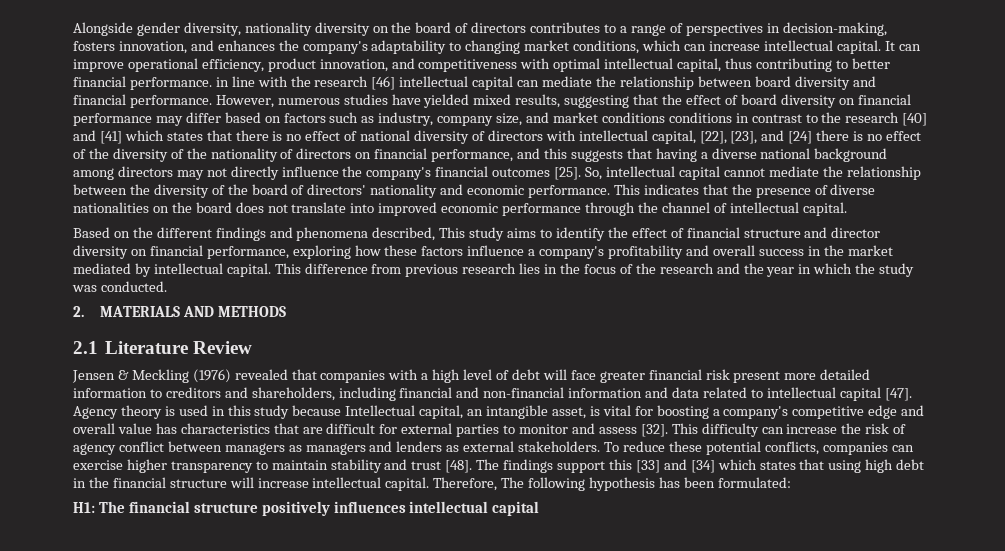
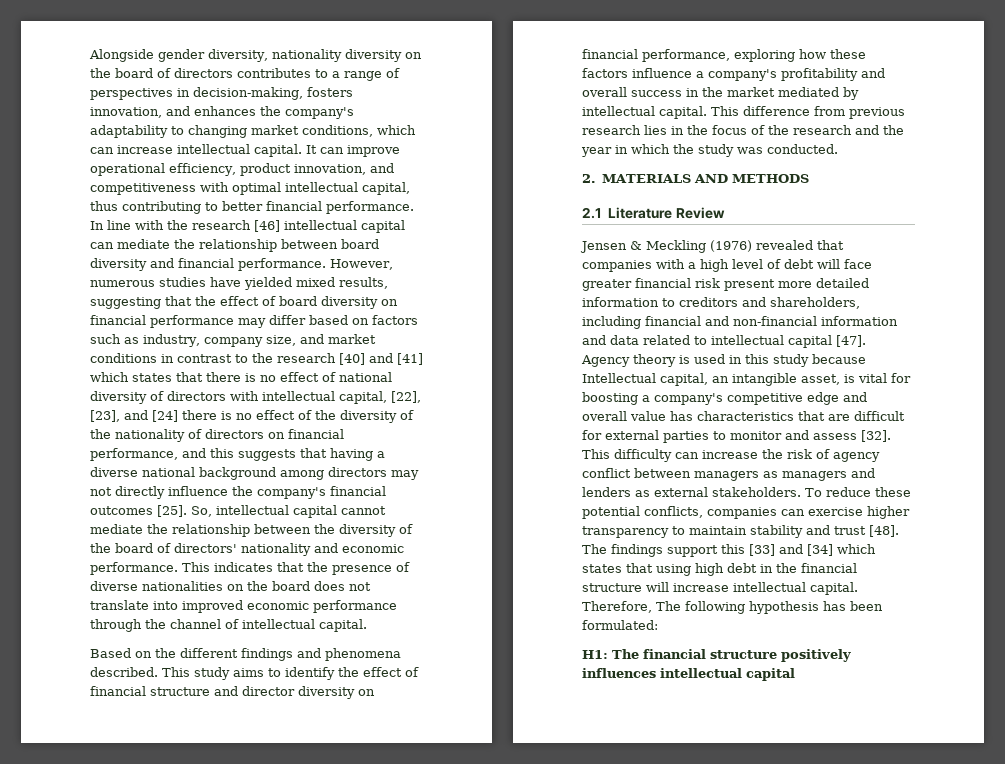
- It can improve operational efficiency, product innovation, and competitiveness with optimal intellectual capital, thus contributing to better financial performance. in line with the research [46] intellectual capital can mediate the relationship between board diversity and financial performance.
+ It can improve operational efficiency, product innovation, and competitiveness with optimal intellectual capital, thus contributing to better financial performance. In line with the research [46] intellectual capital can mediate the relationship between board diversity and financial performance.
- However, numerous studies have yielded mixed results, suggesting that the effect of board diversity on financial performance may differ based on factors such as industry, company size, and market conditions conditions in contrast to the research [40] and [41] which states that there is no effect of national diversity of directors with intellectual capital, [22], [23], and [24] there is no effect of the diversity of the nationality of directors on financial performance, and this suggests that having a diverse national background among directors may not directly influence the company's financial outcomes [25].
+ However, numerous studies have yielded mixed results, suggesting that the effect of board diversity on financial performance may differ based on factors such as industry, company size, and market conditions in contrast to the research [40] and [41] which states that there is no effect of national diversity of directors with intellectual capital, [22], [23], and [24] there is no effect of the diversity of the nationality of directors on financial performance, and this suggests that having a diverse national background among directors may not directly influence the company's financial outcomes [25].
- Based on the different findings and phenomena described, This study aims to identify the effect of financial structure and director diversity on financial performance, exploring how these factors influence a company's profitability and overall success in the market mediated by intellectual capital.
+ Based on the different findings and phenomena described. This study aims to identify the effect of financial structure and director diversity on financial performance, exploring how these factors influence a company's profitability and overall success in the market mediated by intellectual capital.

